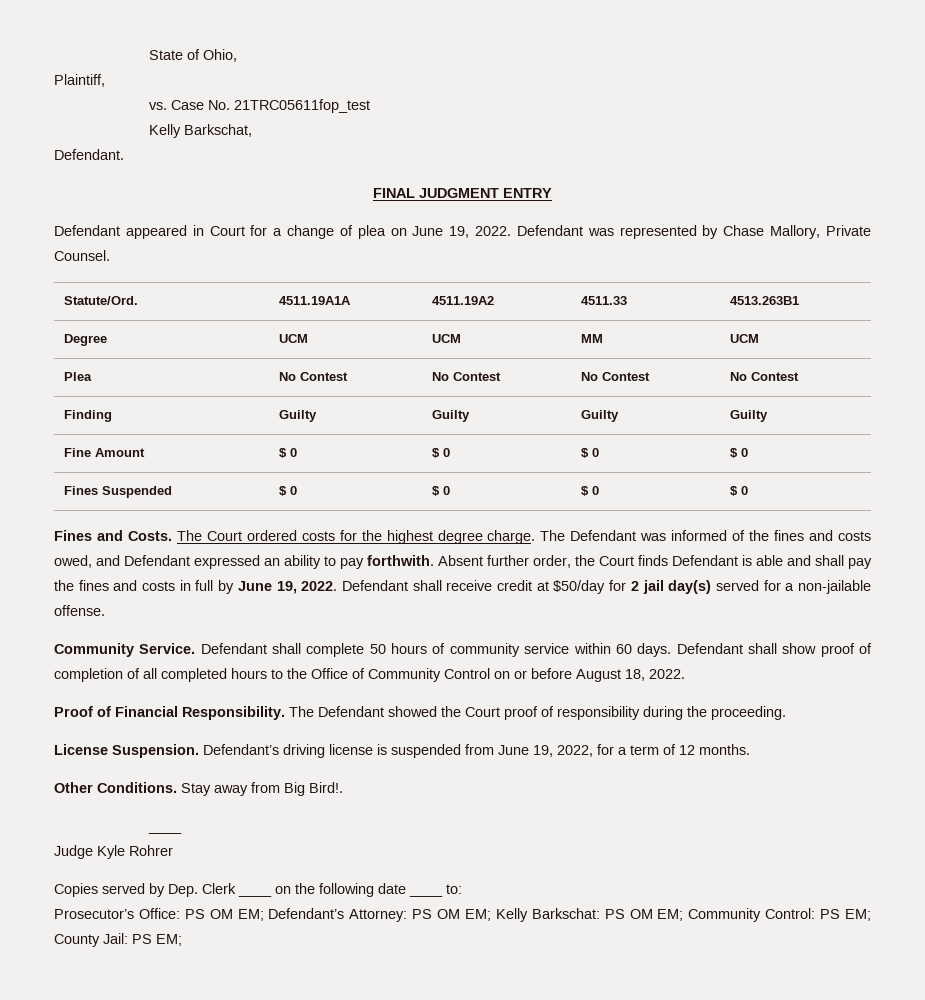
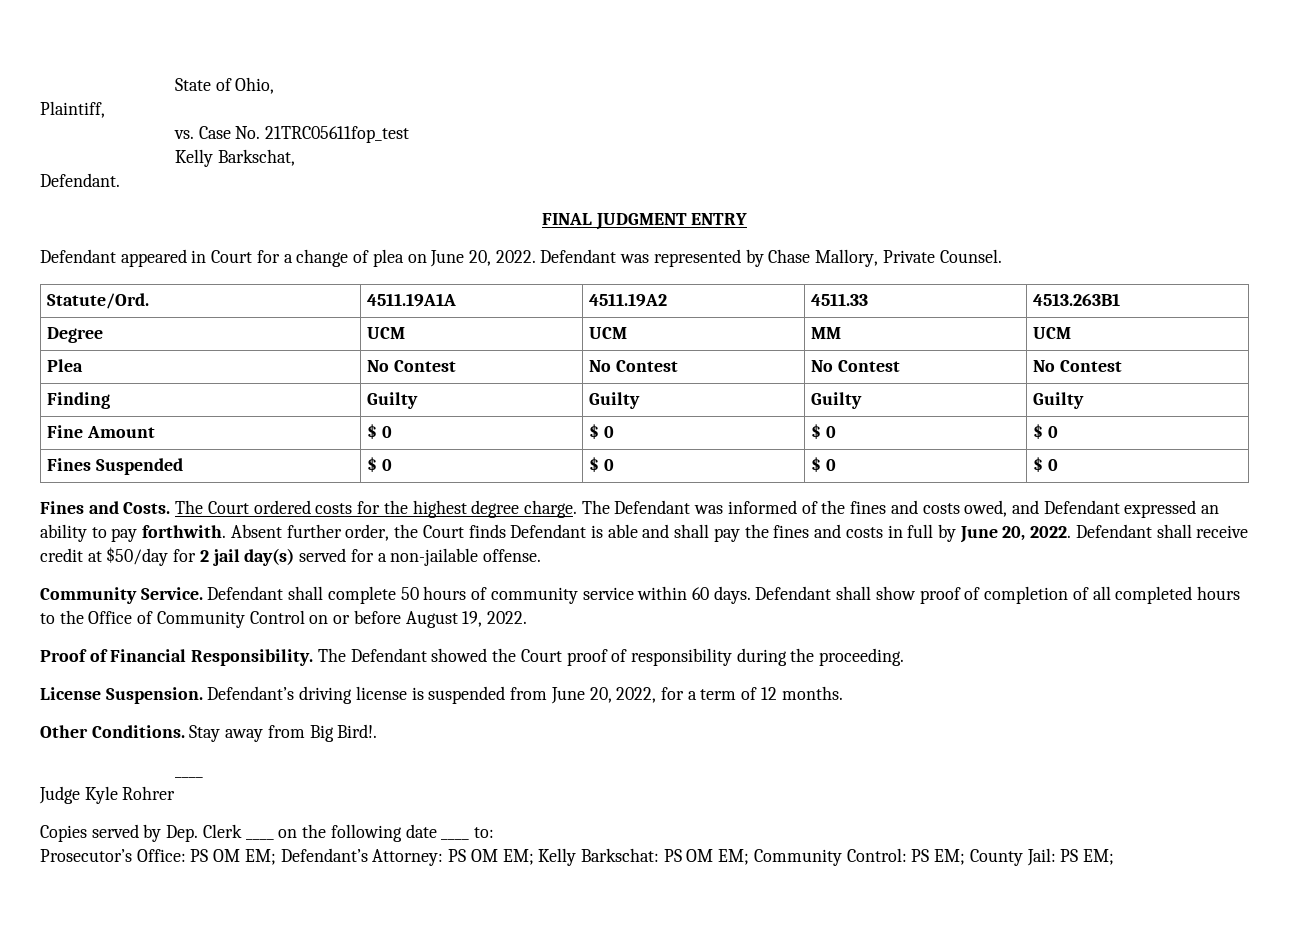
- Defendant appeared in Court for a change of plea on June 19, 2022.
+ Defendant appeared in Court for a change of plea on June 20, 2022.
- Absent further order, the Court finds Defendant is able and shall pay the fines and costs in full by June 19, 2022.
+ Absent further order, the Court finds Defendant is able and shall pay the fines and costs in full by June 20, 2022.
- Defendant shall show proof of completion of all completed hours to the Office of Community Control on or before August 18, 2022.
+ Defendant shall show proof of completion of all completed hours to the Office of Community Control on or before August 19, 2022.
- Defendant’s driving license is suspended from June 19, 2022, for a term of 12 months.
+ Defendant’s driving license is suspended from June 20, 2022, for a term of 12 months.

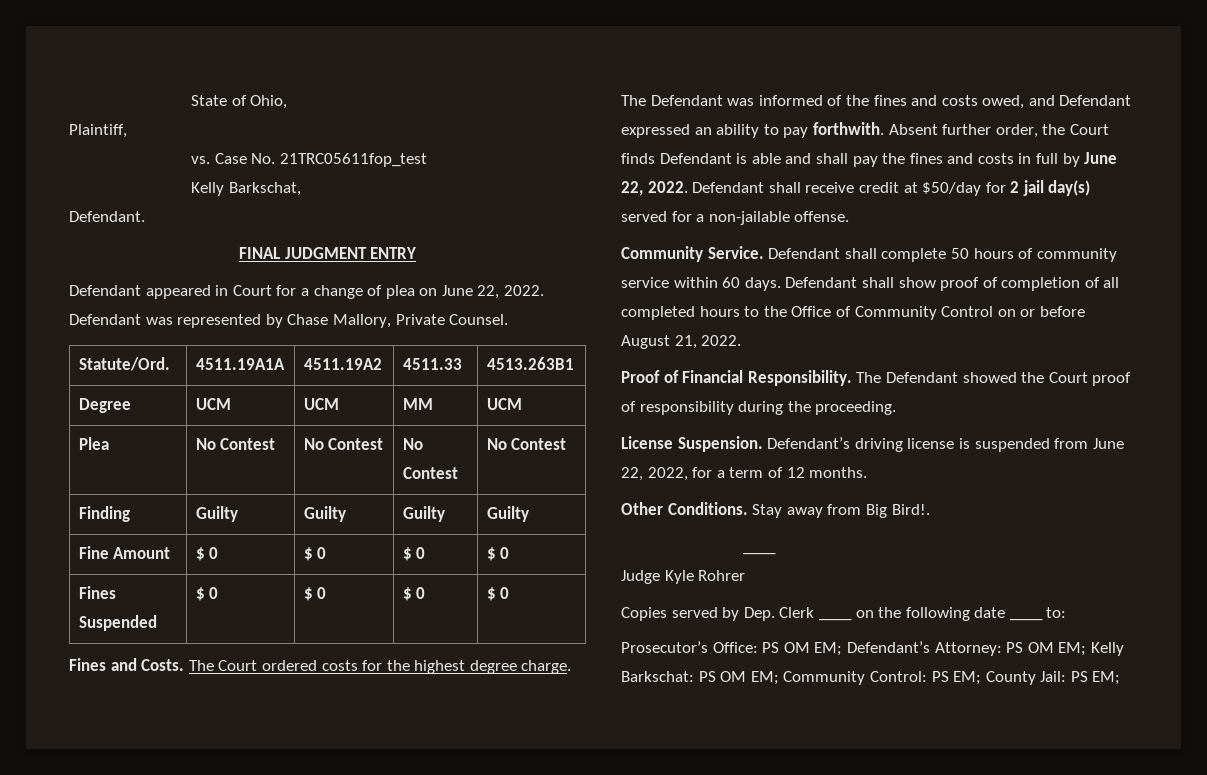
- Defendant appeared in Court for a change of plea on June 20, 2022.
+ Defendant appeared in Court for a change of plea on June 22, 2022.
- Absent further order, the Court finds Defendant is able and shall pay the fines and costs in full by June 20, 2022.
+ Absent further order, the Court finds Defendant is able and shall pay the fines and costs in full by June 22, 2022.
- Defendant shall show proof of completion of all completed hours to the Office of Community Control on or before August 19, 2022.
+ Defendant shall show proof of completion of all completed hours to the Office of Community Control on or before August 21, 2022.
- Defendant’s driving license is suspended from June 20, 2022, for a term of 12 months.
+ Defendant’s driving license is suspended from June 22, 2022, for a term of 12 months.

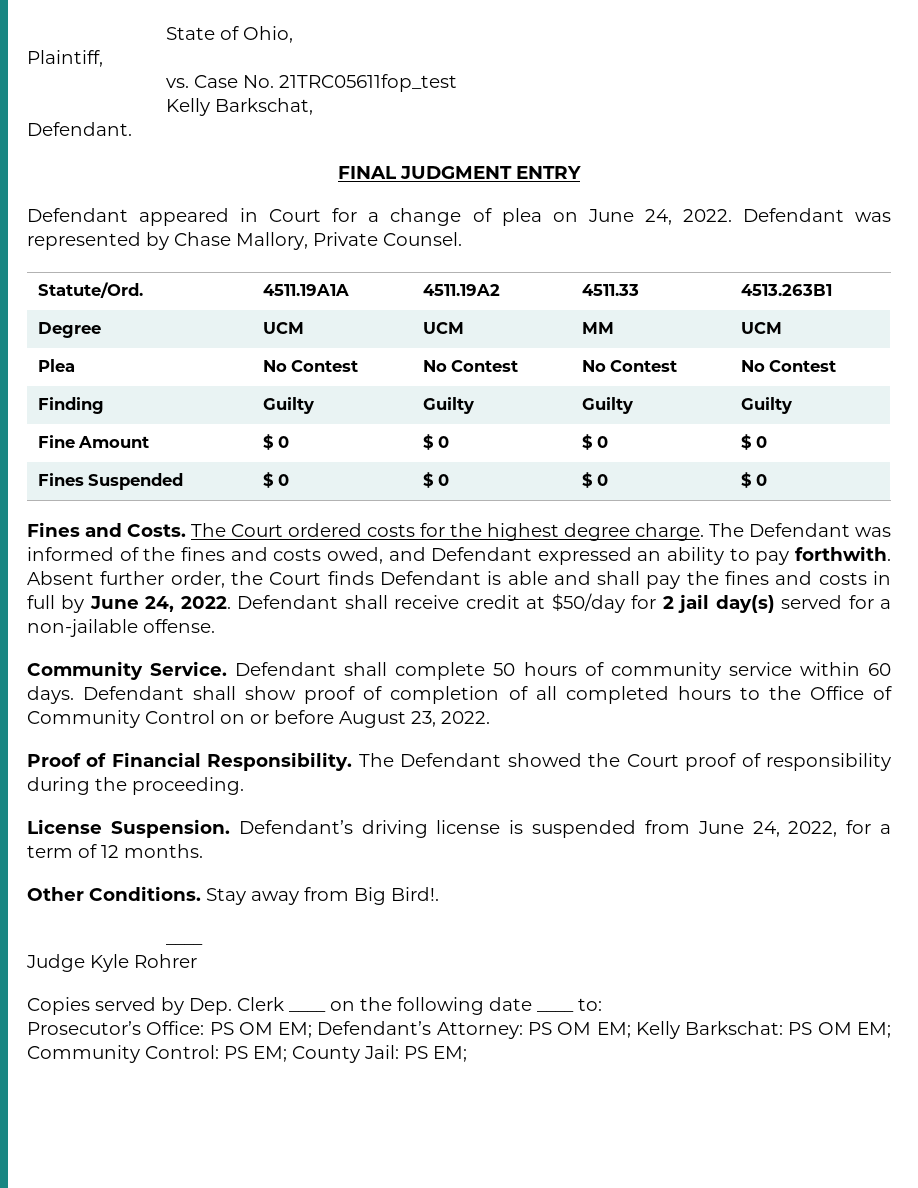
- Defendant appeared in Court for a change of plea on June 22, 2022.
+ Defendant appeared in Court for a change of plea on June 24, 2022.
- Absent further order, the Court finds Defendant is able and shall pay the fines and costs in full by June 22, 2022.
+ Absent further order, the Court finds Defendant is able and shall pay the fines and costs in full by June 24, 2022.
- Defendant shall show proof of completion of all completed hours to the Office of Community Control on or before August 21, 2022.
+ Defendant shall show proof of completion of all completed hours to the Office of Community Control on or before August 23, 2022.
- Defendant’s driving license is suspended from June 22, 2022, for a term of 12 months.
+ Defendant’s driving license is suspended from June 24, 2022, for a term of 12 months.

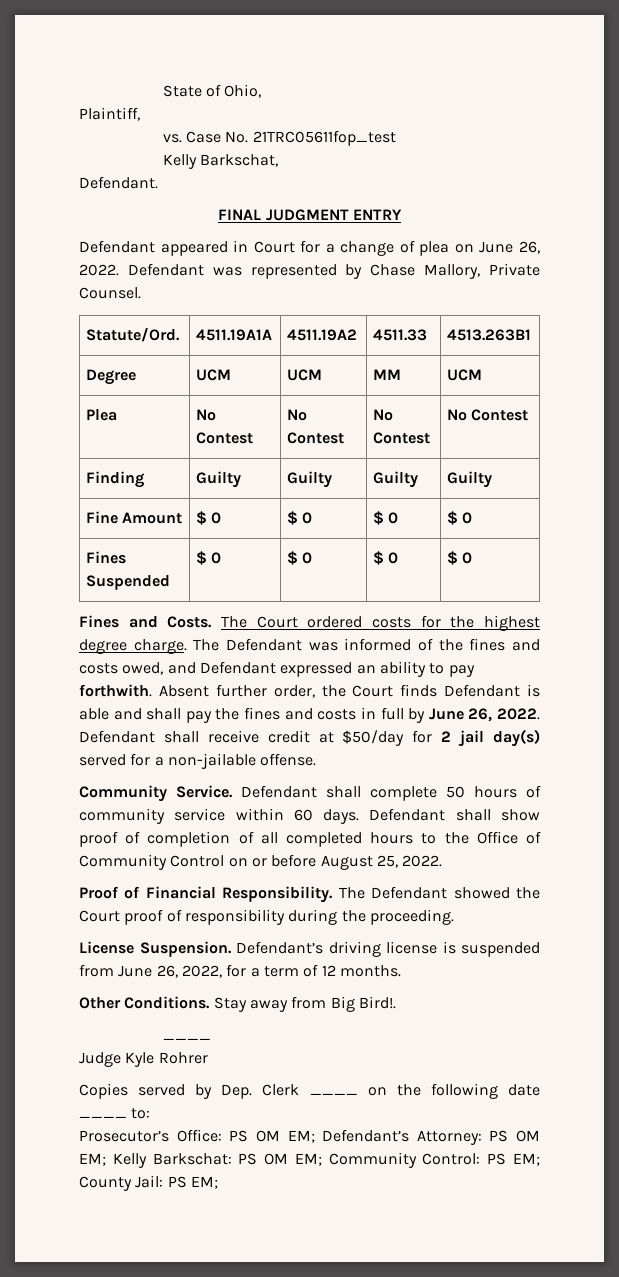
- Defendant appeared in Court for a change of plea on June 24, 2022.
+ Defendant appeared in Court for a change of plea on June 26, 2022.
- Absent further order, the Court finds Defendant is able and shall pay the fines and costs in full by June 24, 2022.
+ Absent further order, the Court finds Defendant is able and shall pay the fines and costs in full by June 26, 2022.
- Defendant shall show proof of completion of all completed hours to the Office of Community Control on or before August 23, 2022.
+ Defendant shall show proof of completion of all completed hours to the Office of Community Control on or before August 25, 2022.
- Defendant’s driving license is suspended from June 24, 2022, for a term of 12 months.
+ Defendant’s driving license is suspended from June 26, 2022, for a term of 12 months.

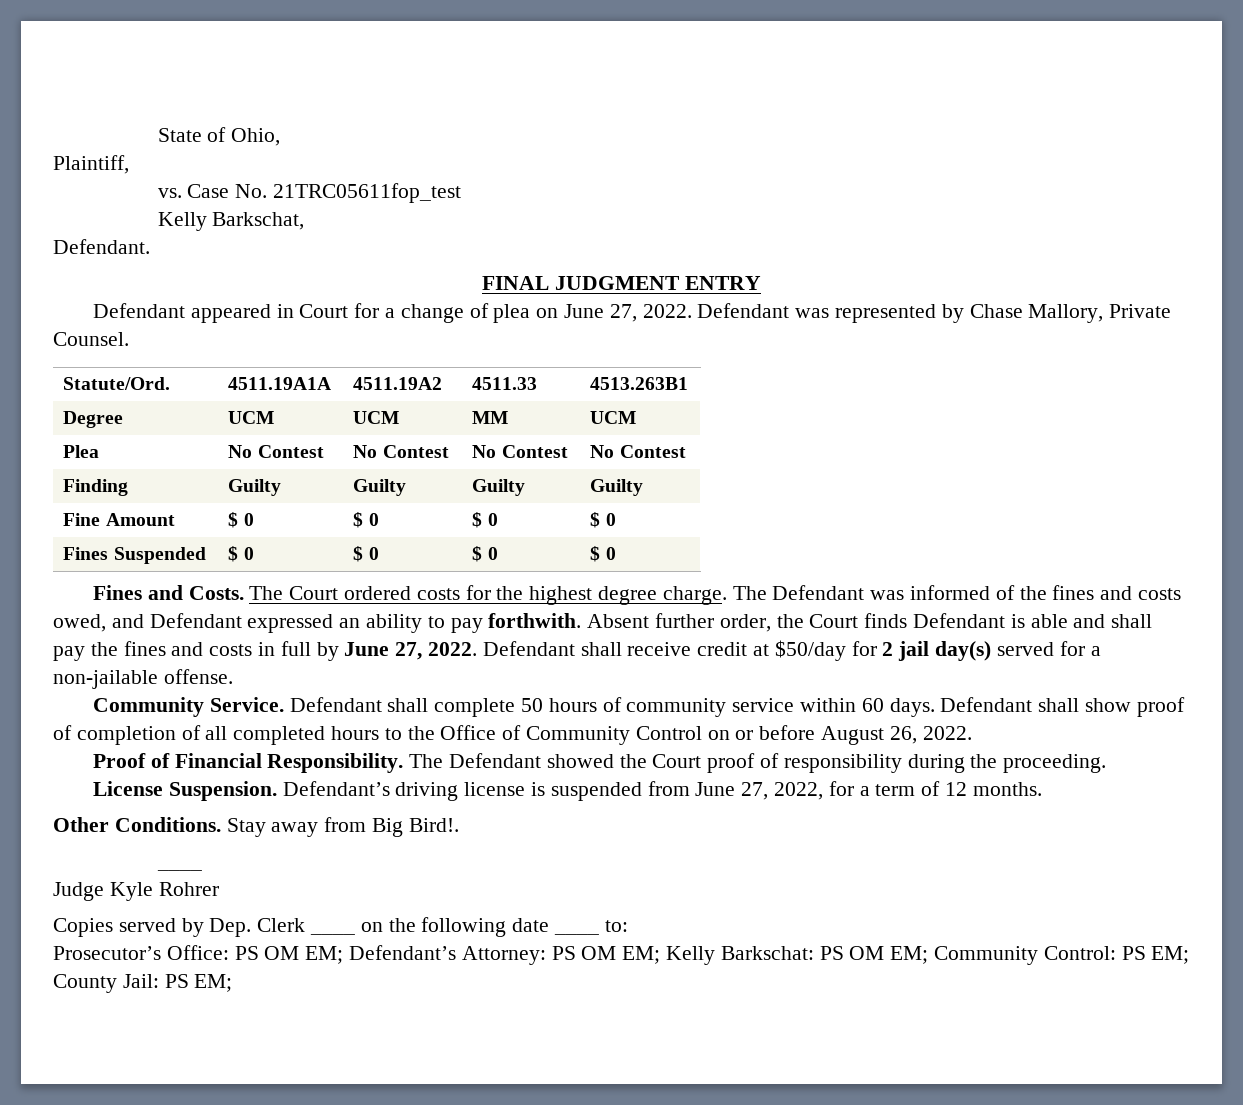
- Defendant appeared in Court for a change of plea on June 26, 2022.
+ Defendant appeared in Court for a change of plea on June 27, 2022.
- Absent further order, the Court finds Defendant is able and shall pay the fines and costs in full by June 26, 2022.
+ Absent further order, the Court finds Defendant is able and shall pay the fines and costs in full by June 27, 2022.
- Defendant shall show proof of completion of all completed hours to the Office of Community Control on or before August 25, 2022.
+ Defendant shall show proof of completion of all completed hours to the Office of Community Control on or before August 26, 2022.
- Defendant’s driving license is suspended from June 26, 2022, for a term of 12 months.
+ Defendant’s driving license is suspended from June 27, 2022, for a term of 12 months.

